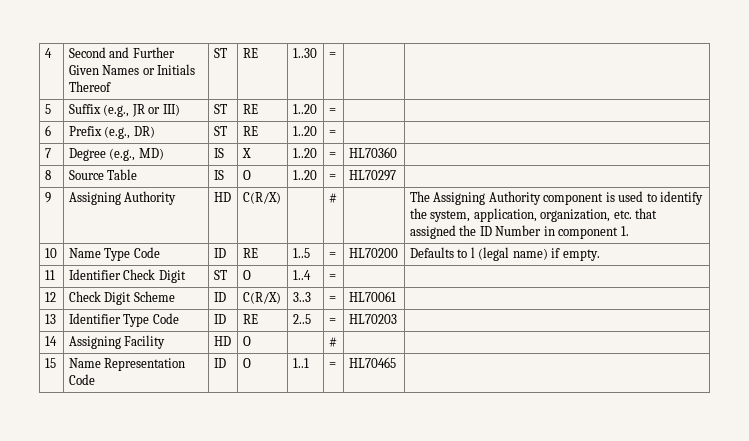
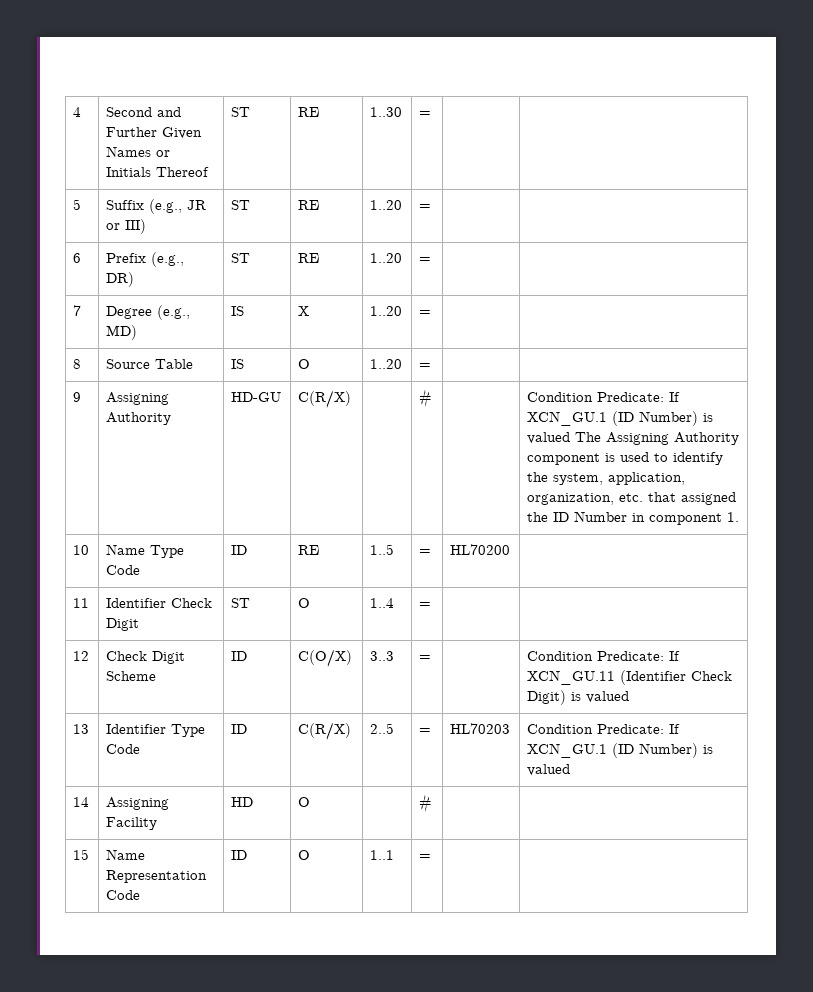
- 7 | Degree (e.g., MD) | IS | X | 1..20 | = | HL70360 |
+ 7 | Degree (e.g., MD) | IS | X | 1..20 | = | |
- 8 | Source Table | IS | O | 1..20 | = | HL70297 |
+ 8 | Source Table | IS | O | 1..20 | = | |
- 9 | Assigning Authority | HD | C(R/X) | | # | | The Assigning Authority component is used to identify the system, application, organization, etc. that assigned the ID Number in component 1.
+ 9 | Assigning Authority | HD-GU | C(R/X) | | # | | Condition Predicate: If XCN_GU.1 (ID Number) is valued The Assigning Authority component is used to identify the system, application, organization, etc. that assigned the ID Number in component 1.
- 10 | Name Type Code | ID | RE | 1..5 | = | HL70200 | Defaults to l (legal name) if empty.
+ 10 | Name Type Code | ID | RE | 1..5 | = | HL70200 |
- 12 | Check Digit Scheme | ID | C(R/X) | 3..3 | = | HL70061 |
+ 12 | Check Digit Scheme | ID | C(O/X) | 3..3 | = | | Condition Predicate: If XCN_GU.11 (Identifier Check Digit) is valued
- 13 | Identifier Type Code | ID | RE | 2..5 | = | HL70203 |
+ 13 | Identifier Type Code | ID | C(R/X) | 2..5 | = | HL70203 | Condition Predicate: If XCN_GU.1 (ID Number) is valued
- 15 | Name Representation Code | ID | O | 1..1 | = | HL70465 |
+ 15 | Name Representation Code | ID | O | 1..1 | = | |

